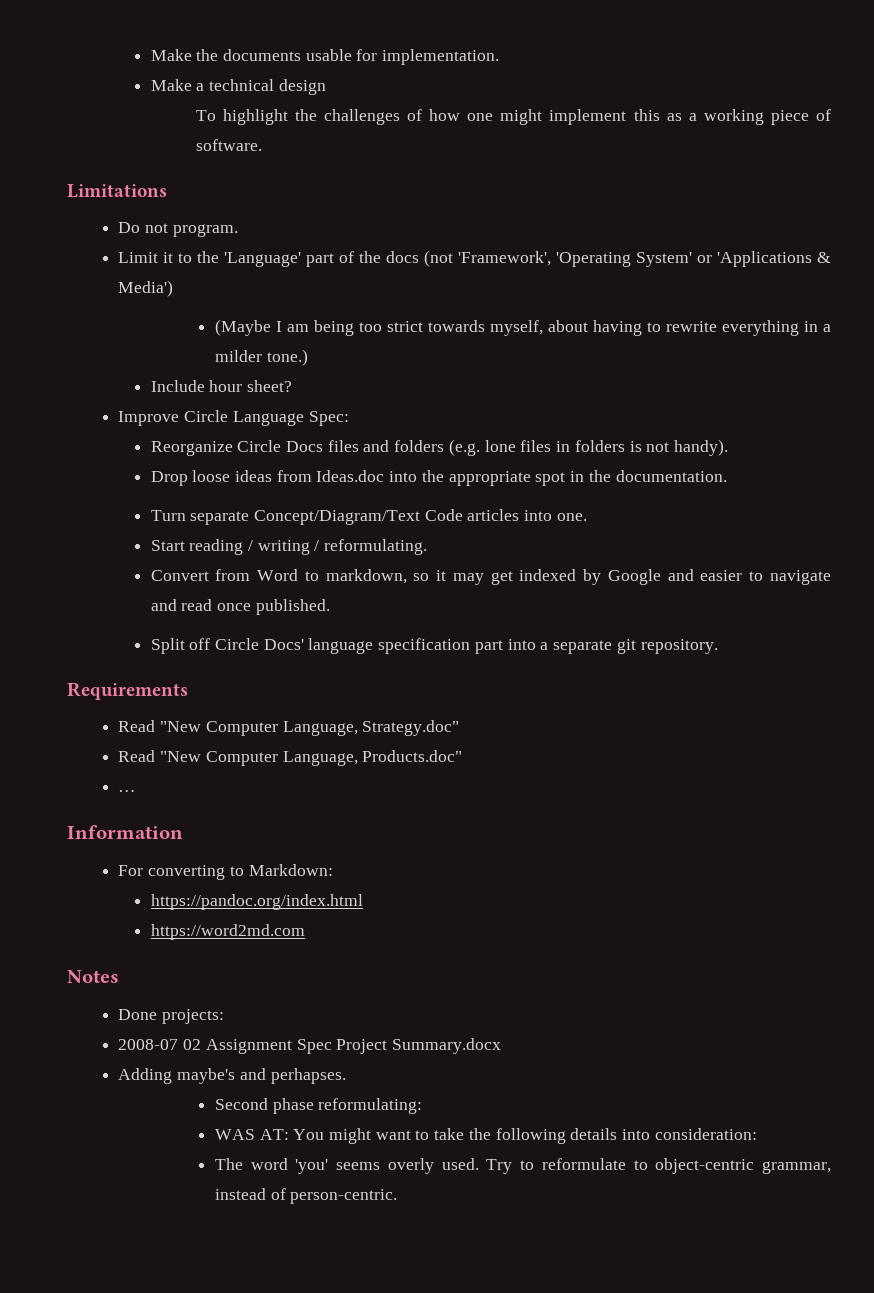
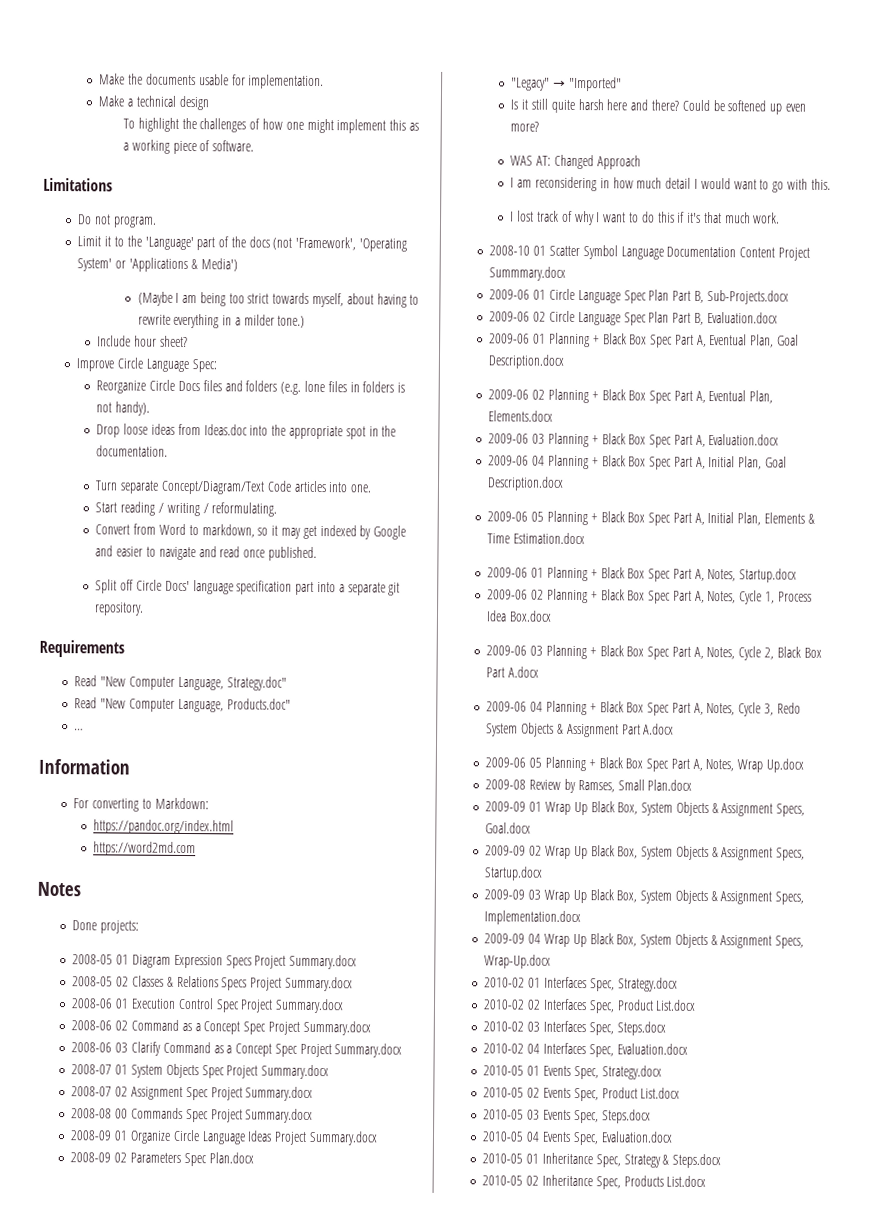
+ 2008-05 01 Diagram Expression Specs Project Summary.docx
+ 2008-05 02 Classes & Relations Specs Project Summary.docx
+ 2008-06 01 Execution Control Spec Project Summary.docx
+ 2008-06 02 Command as a Concept Spec Project Summary.docx
+ 2008-06 03 Clarify Command as a Concept Spec Project Summary.docx
+ 2008-07 01 System Objects Spec Project Summary.docx
- Adding maybe's and perhapses.
- Second phase reformulating:
- WAS AT: You might want to take the following details into consideration:
- The word 'you' seems overly used. Try to reformulate to object-centric grammar, instead of person-centric.
+ 2008-08 00 Commands Spec Project Summary.docx
+ 2008-09 01 Organize Circle Language Ideas Project Summary.docx
+ 2008-09 02 Parameters Spec Plan.docx
+ "Legacy" → "Imported"
+ Is it still quite harsh here and there? Could be softened up even more?
+ WAS AT: Changed Approach
+ I am reconsidering in how much detail I would want to go with this.
+ I lost track of why I want to do this if it's that much work.
+ 2008-10 01 Scatter Symbol Language Documentation Content Project Summmary.docx
+ 2009-06 01 Circle Language Spec Plan Part B, Sub-Projects.docx
+ 2009-06 02 Circle Language Spec Plan Part B, Evaluation.docx
+ 2009-06 01 Planning + Black Box Spec Part A, Eventual Plan, Goal Description.docx
+ 2009-06 02 Planning + Black Box Spec Part A, Eventual Plan, Elements.docx
+ 2009-06 03 Planning + Black Box Spec Part A, Evaluation.docx
+ 2009-06 04 Planning + Black Box Spec Part A, Initial Plan, Goal Description.docx
+ 2009-06 05 Planning + Black Box Spec Part A, Initial Plan, Elements & Time Estimation.docx
+ 2009-06 01 Planning + Black Box Spec Part A, Notes, Startup.docx
+ 2009-06 02 Planning + Black Box Spec Part A, Notes, Cycle 1, Process Idea Box.docx
+ 2009-06 03 Planning + Black Box Spec Part A, Notes, Cycle 2, Black Box Part A.docx
+ 2009-06 04 Planning + Black Box Spec Part A, Notes, Cycle 3, Redo System Objects & Assignment Part A.docx
+ 2009-06 05 Planning + Black Box Spec Part A, Notes, Wrap Up.docx
+ 2009-08 Review by Ramses, Small Plan.docx
+ 2009-09 01 Wrap Up Black Box, System Objects & Assignment Specs, Goal.docx
+ 2009-09 02 Wrap Up Black Box, System Objects & Assignment Specs, Startup.docx
+ 2009-09 03 Wrap Up Black Box, System Objects & Assignment Specs, Implementation.docx
+ 2009-09 04 Wrap Up Black Box, System Objects & Assignment Specs, Wrap-Up.docx
+ 2010-02 01 Interfaces Spec, Strategy.docx
+ 2010-02 02 Interfaces Spec, Product List.docx
+ 2010-02 03 Interfaces Spec, Steps.docx
+ 2010-02 04 Interfaces Spec, Evaluation.docx
+ 2010-05 01 Events Spec, Strategy.docx
+ 2010-05 02 Events Spec, Product List.docx
+ 2010-05 03 Events Spec, Steps.docx
+ 2010-05 04 Events Spec, Evaluation.docx
+ 2010-05 01 Inheritance Spec, Strategy & Steps.docx
+ 2010-05 02 Inheritance Spec, Products List.docx

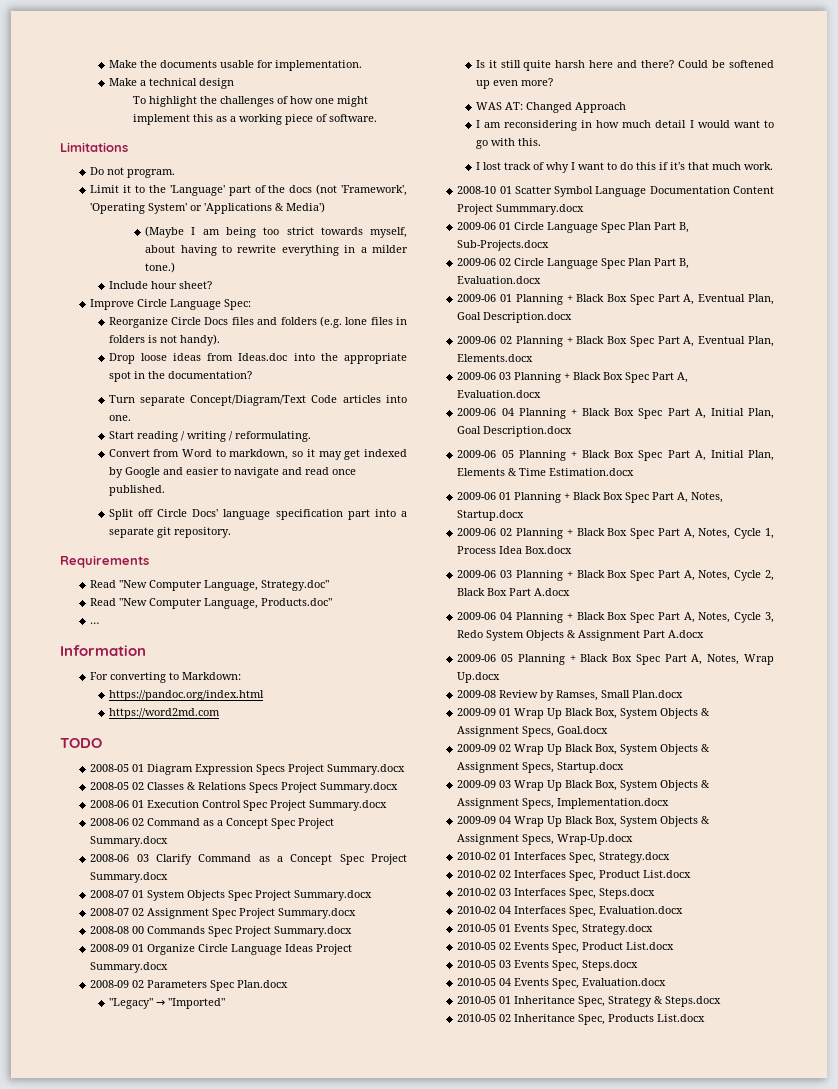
- Drop loose ideas from Ideas.doc into the appropriate spot in the documentation.
+ Drop loose ideas from Ideas.doc into the appropriate spot in the documentation?
- Notes
- Done projects:
+ TODO

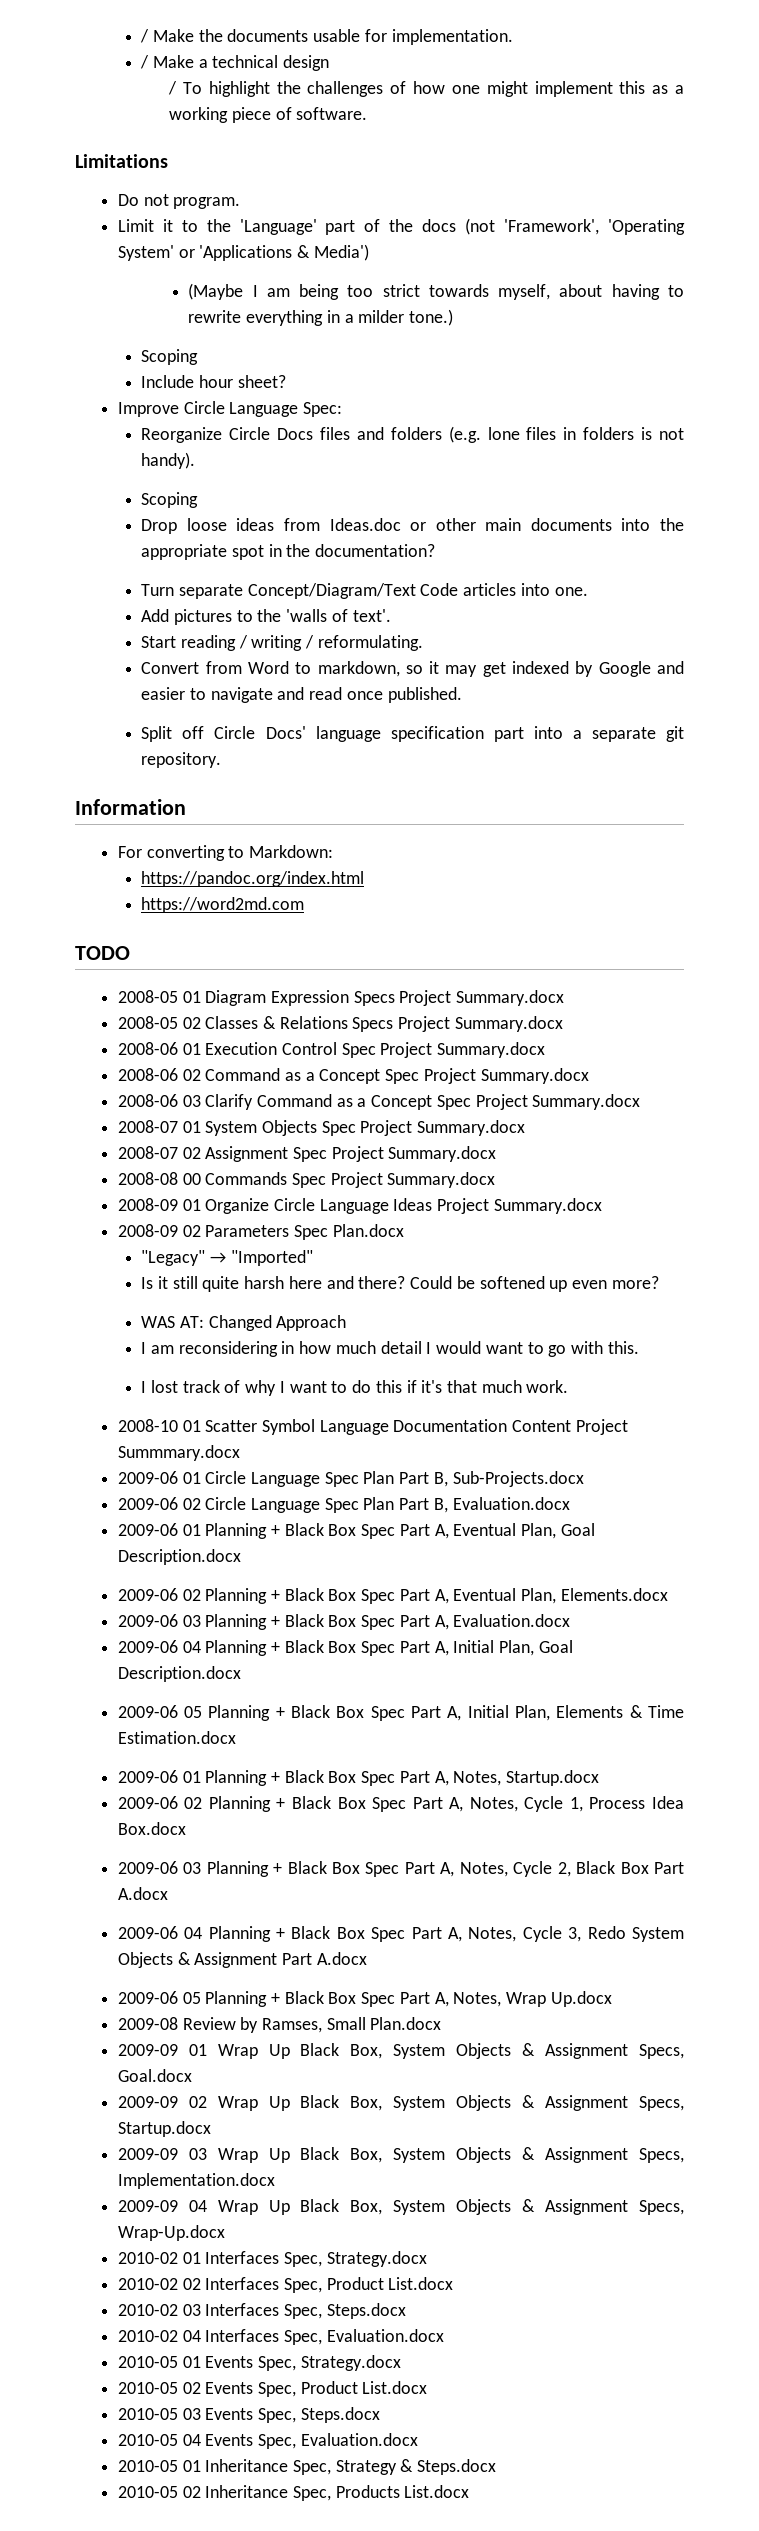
- Make the documents usable for implementation.
+ / Make the documents usable for implementation.
- Make a technical design
+ / Make a technical design
- To highlight the challenges of how one might implement this as a working piece of software.
+ / To highlight the challenges of how one might implement this as a working piece of software.
  (Maybe I am being too strict towards myself, about having to rewrite everything in a milder tone.)
+ Scoping
  Reorganize Circle Docs files and folders (e.g. lone files in folders is not handy).
+ Scoping
- Drop loose ideas from Ideas.doc into the appropriate spot in the documentation?
+ Drop loose ideas from Ideas.doc or other main documents into the appropriate spot in the documentation?
+ Add pictures to the 'walls of text'.
- Requirements
- Read "New Computer Language, Strategy.doc"
- Read "New Computer Language, Products.doc"
- …

